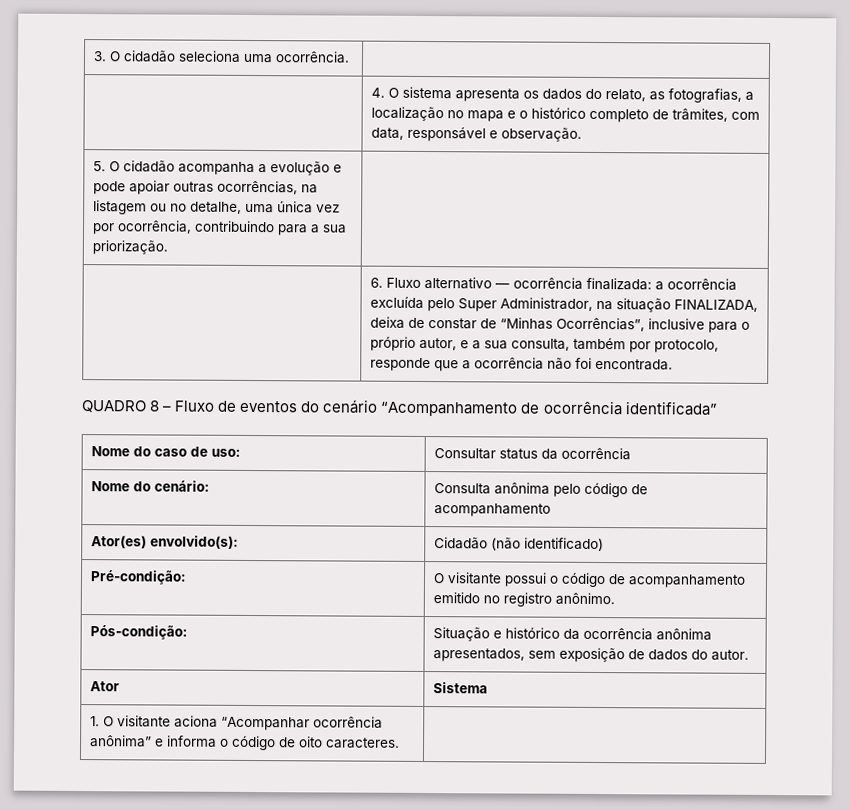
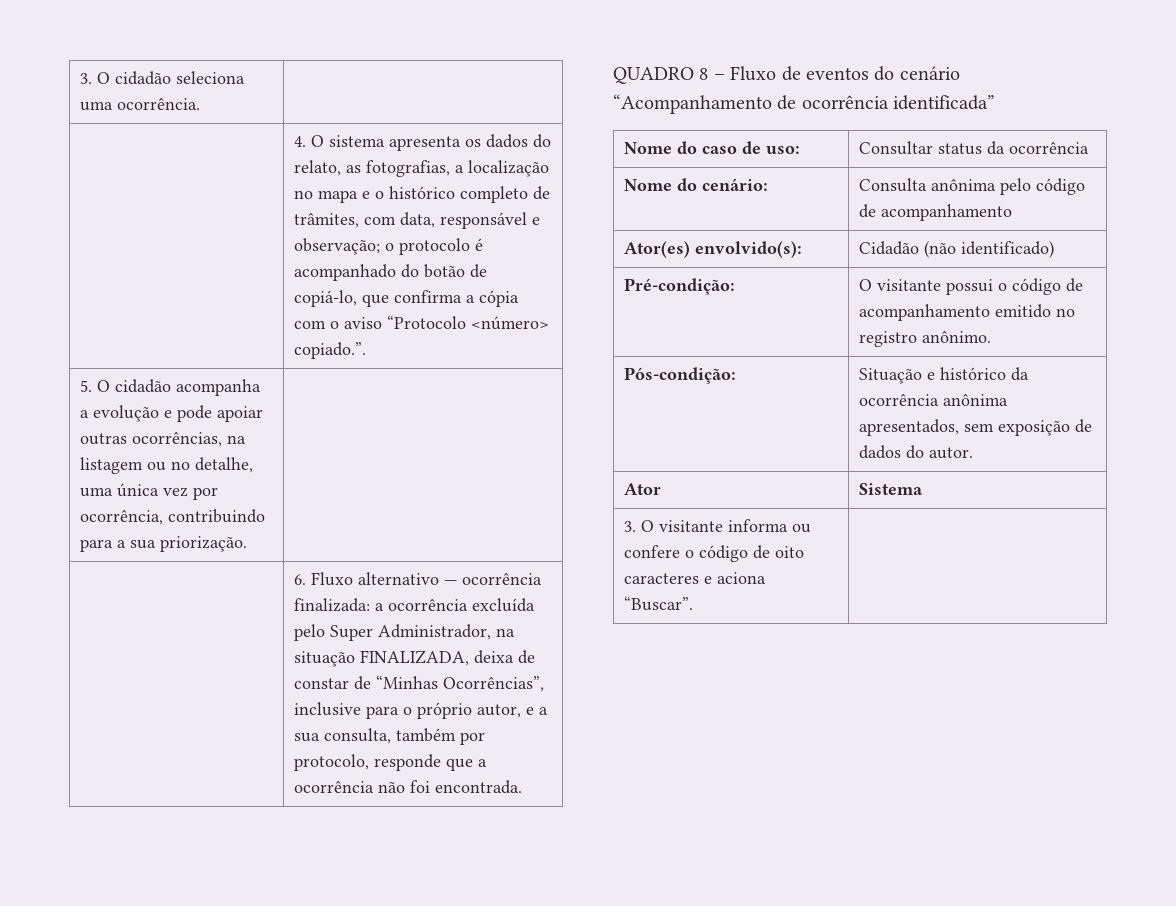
- 4. O sistema apresenta os dados do relato, as fotografias, a localização no mapa e o histórico completo de trâmites, com data, responsável e observação.
+ 4. O sistema apresenta os dados do relato, as fotografias, a localização no mapa e o histórico completo de trâmites, com data, responsável e observação; o protocolo é acompanhado do botão de copiá-lo, que confirma a cópia com o aviso “Protocolo <número> copiado.”.
- 1. O visitante aciona “Acompanhar ocorrência anônima” e informa o código de oito caracteres. |
+ 3. O visitante informa ou confere o código de oito caracteres e aciona “Buscar”. |

